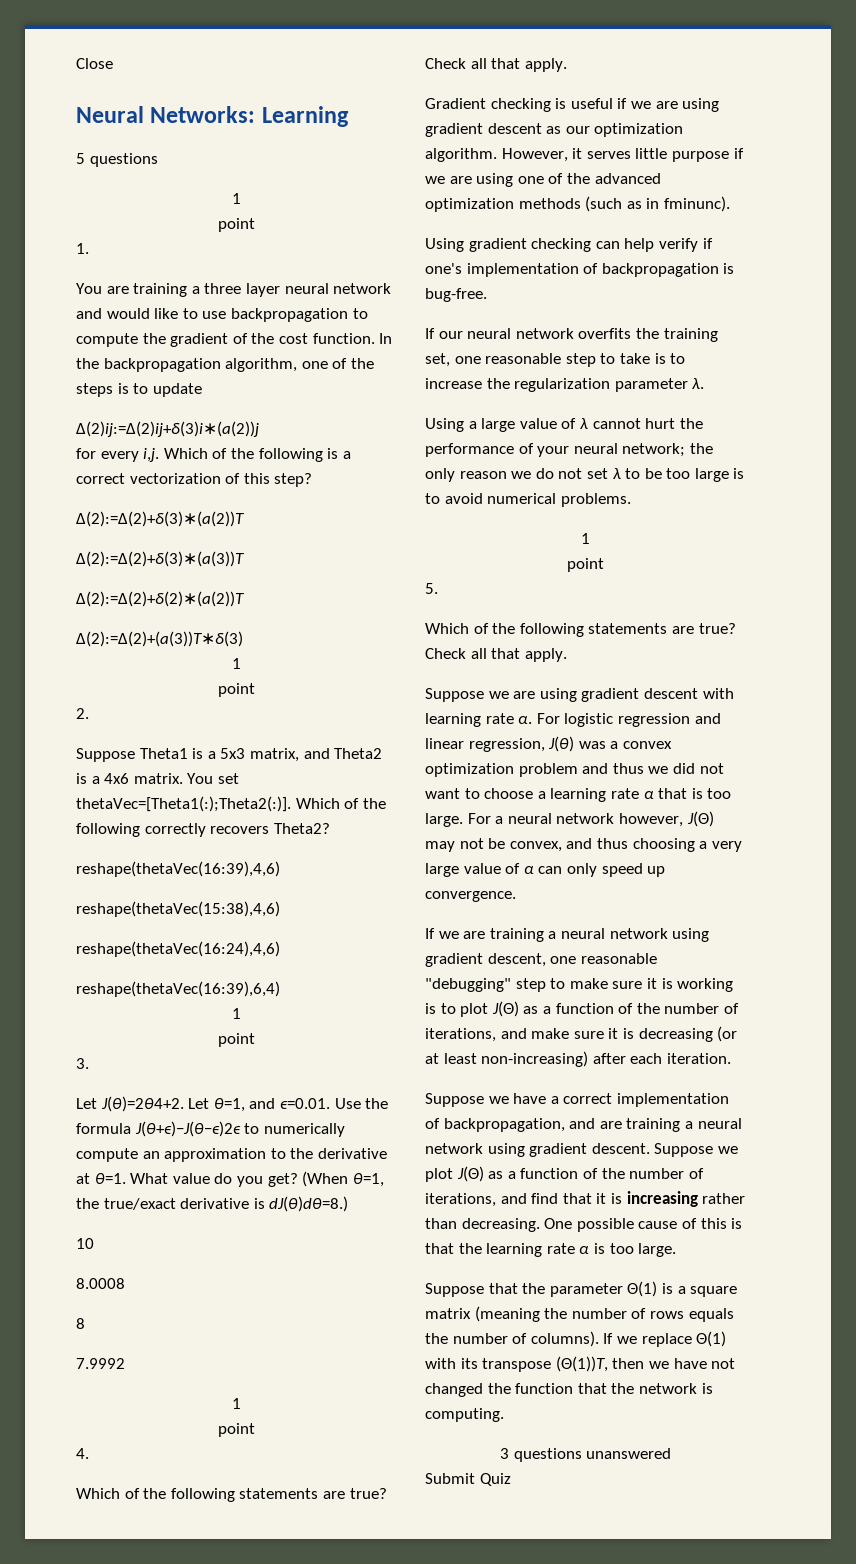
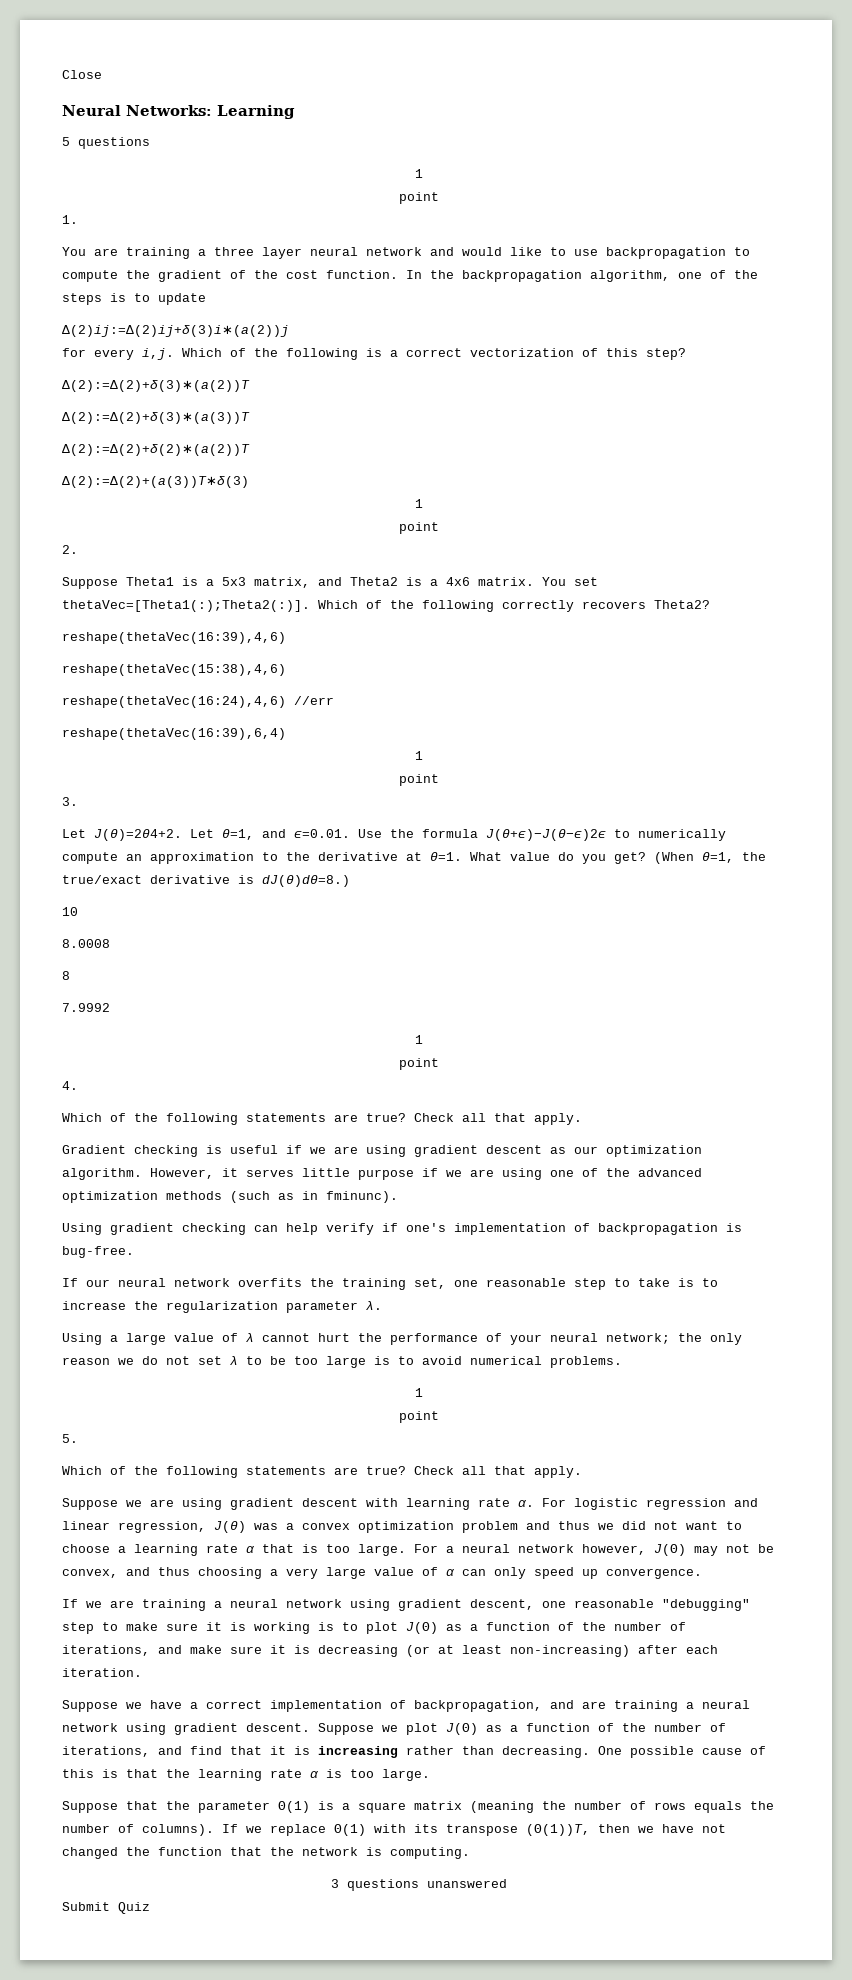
- reshape(thetaVec(16:24),4,6)
+ reshape(thetaVec(16:24),4,6) //err

